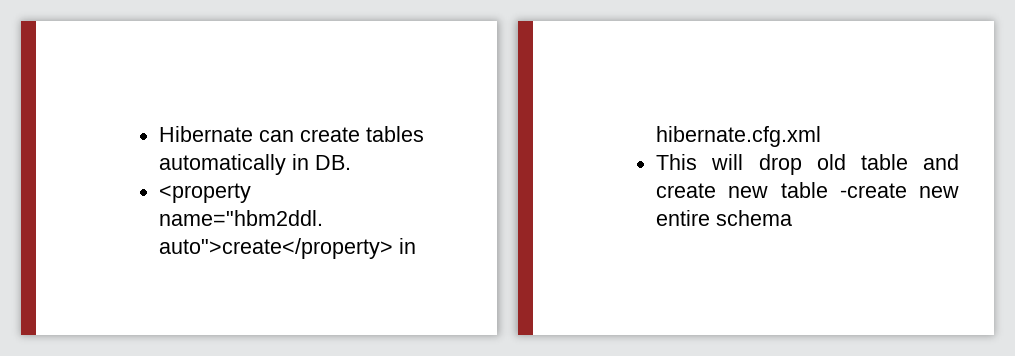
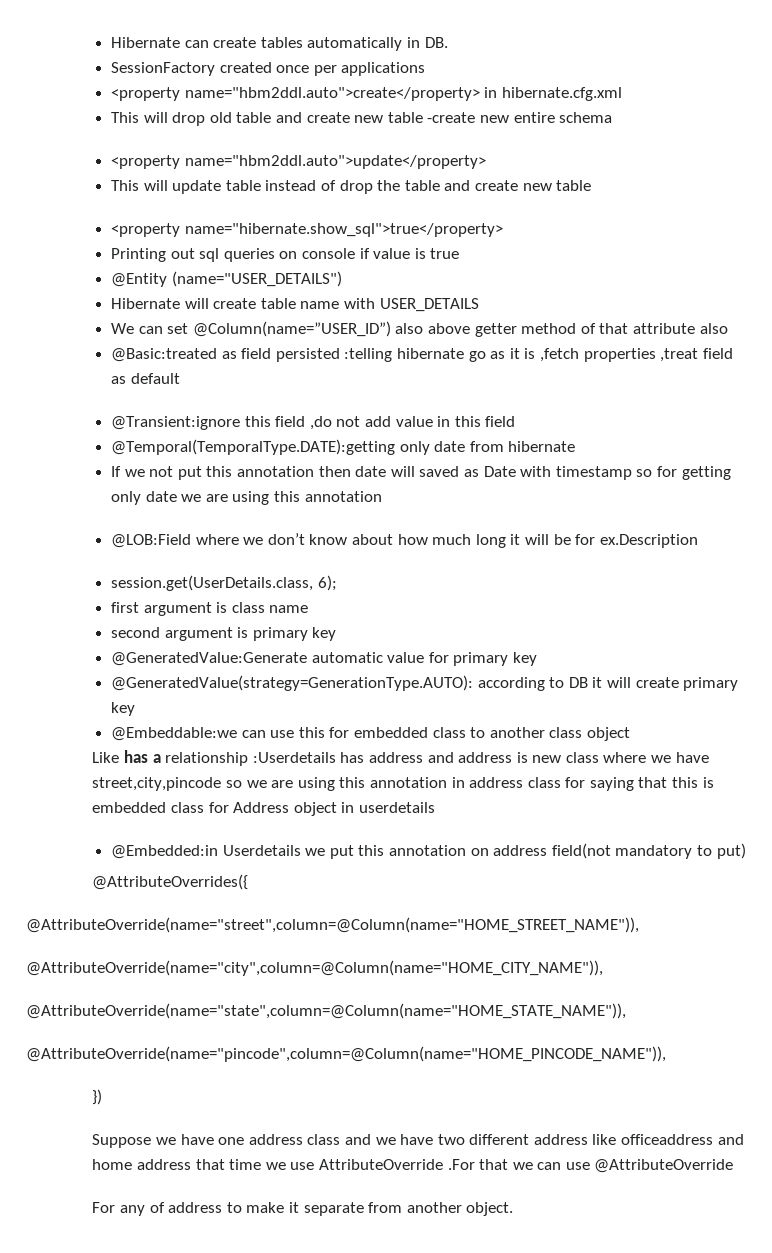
+ SessionFactory created once per applications
+ <property name="hbm2ddl.auto">update</property>
+ This will update table instead of drop the table and create new table
+ <property name="hibernate.show_sql">true</property>
+ Printing out sql queries on console if value is true
+ @Entity (name="USER_DETAILS")
+ Hibernate will create table name with USER_DETAILS
+ We can set @Column(name=”USER_ID”) also above getter method of that attribute also
+ @Basic:treated as field persisted :telling hibernate go as it is ,fetch properties ,treat field as default
+ @Transient:ignore this field ,do not add value in this field
+ @Temporal(TemporalType.DATE):getting only date from hibernate
+ If we not put this annotation then date will saved as Date with timestamp so for getting only date we are using this annotation
+ @LOB:Field where we don’t know about how much long it will be for ex.Description
+ session.get(UserDetails.class, 6);
+ first argument is class name
+ second argument is primary key
+ @GeneratedValue:Generate automatic value for primary key
+ @GeneratedValue(strategy=GenerationType.AUTO): according to DB it will create primary key
+ @Embeddable:we can use this for embedded class to another class object
+ Like has a relationship :Userdetails has address and address is new class where we have street,city,pincode so we are using this annotation in address class for saying that this is embedded class for Address object in userdetails
+ @Embedded:in Userdetails we put this annotation on address field(not mandatory to put)
+ @AttributeOverrides({
+ @AttributeOverride(name="street",column=@Column(name="HOME_STREET_NAME")),
+ @AttributeOverride(name="city",column=@Column(name="HOME_CITY_NAME")),
+ @AttributeOverride(name="state",column=@Column(name="HOME_STATE_NAME")),
+ @AttributeOverride(name="pincode",column=@Column(name="HOME_PINCODE_NAME")),
+ })
+ Suppose we have one address class and we have two different address like officeaddress and home address that time we use AttributeOverride .For that we can use @AttributeOverride
+ For any of address to make it separate from another object.

